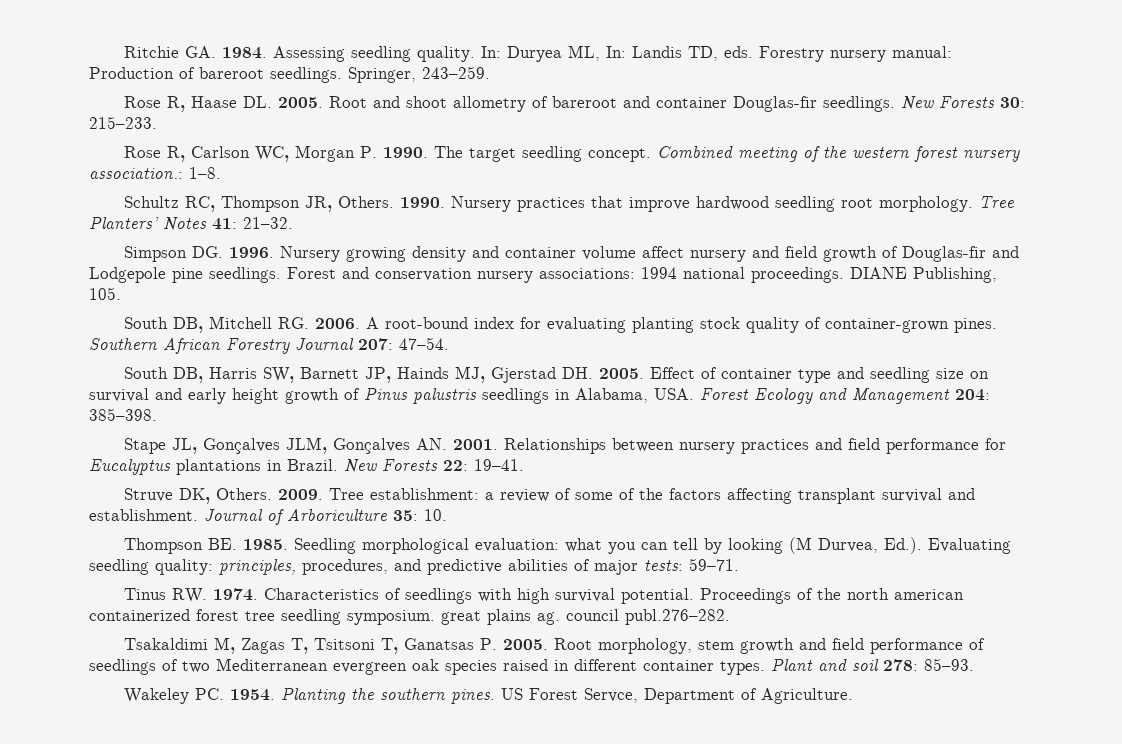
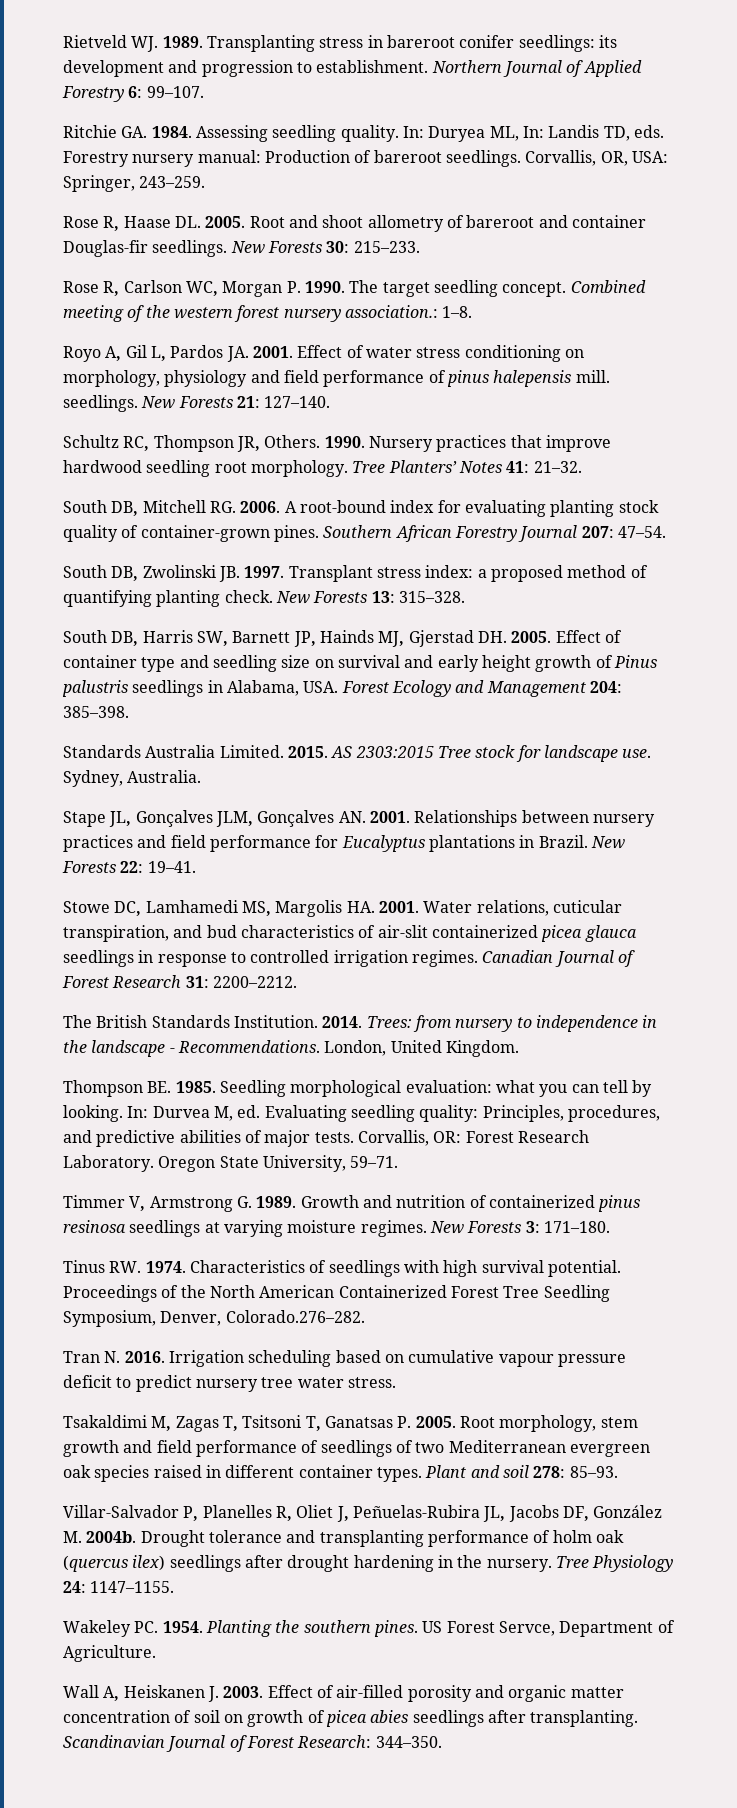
+ Rietveld WJ. 1989. Transplanting stress in bareroot conifer seedlings: its development and progression to establishment. Northern Journal of Applied Forestry 6: 99–107.
- Springer, 243–259.
+ Corvallis, OR, USA: Springer, 243–259.
+ Royo A, Gil L, Pardos JA. 2001. Effect of water stress conditioning on morphology, physiology and field performance of pinus halepensis mill. seedlings. New Forests 21: 127–140.
- Simpson DG. 1996. Nursery growing density and container volume affect nursery and field growth of Douglas-fir and Lodgepole pine seedlings. Forest and conservation nursery associations: 1994 national proceedings. DIANE Publishing, 105.
+ South DB, Zwolinski JB. 1997. Transplant stress index: a proposed method of quantifying planting check. New Forests 13: 315–328.
+ Standards Australia Limited. 2015. AS 2303:2015 Tree stock for landscape use. Sydney, Australia.
- Struve DK, Others. 2009. Tree establishment: a review of some of the factors affecting transplant survival and establishment. Journal of Arboriculture 35: 10.
+ Stowe DC, Lamhamedi MS, Margolis HA. 2001. Water relations, cuticular transpiration, and bud characteristics of air-slit containerized picea glauca seedlings in response to controlled irrigation regimes. Canadian Journal of Forest Research 31: 2200–2212.
+ The British Standards Institution. 2014. Trees: from nursery to independence in the landscape - Recommendations. London, United Kingdom.
- Seedling morphological evaluation: what you can tell by looking (M Durvea, Ed.). Evaluating seedling quality: principles, procedures, and predictive abilities of major tests: 59–71.
+ Seedling morphological evaluation: what you can tell by looking. In: Durvea M, ed. Evaluating seedling quality: Principles, procedures, and predictive abilities of major tests. Corvallis, OR: Forest Research Laboratory. Oregon State University, 59–71.
+ Timmer V, Armstrong G. 1989. Growth and nutrition of containerized pinus resinosa seedlings at varying moisture regimes. New Forests 3: 171–180.
- Proceedings of the north american containerized forest tree seedling symposium. great plains ag. council publ.276–282.
+ Proceedings of the North American Containerized Forest Tree Seedling Symposium, Denver, Colorado.276–282.
+ Tran N. 2016. Irrigation scheduling based on cumulative vapour pressure deficit to predict nursery tree water stress.
+ Villar-Salvador P, Planelles R, Oliet J, Peñuelas-Rubira JL, Jacobs DF, González M. 2004b. Drought tolerance and transplanting performance of holm oak (quercus ilex) seedlings after drought hardening in the nursery. Tree Physiology 24: 1147–1155.
+ Wall A, Heiskanen J. 2003. Effect of air-filled porosity and organic matter concentration of soil on growth of picea abies seedlings after transplanting. Scandinavian Journal of Forest Research: 344–350.

